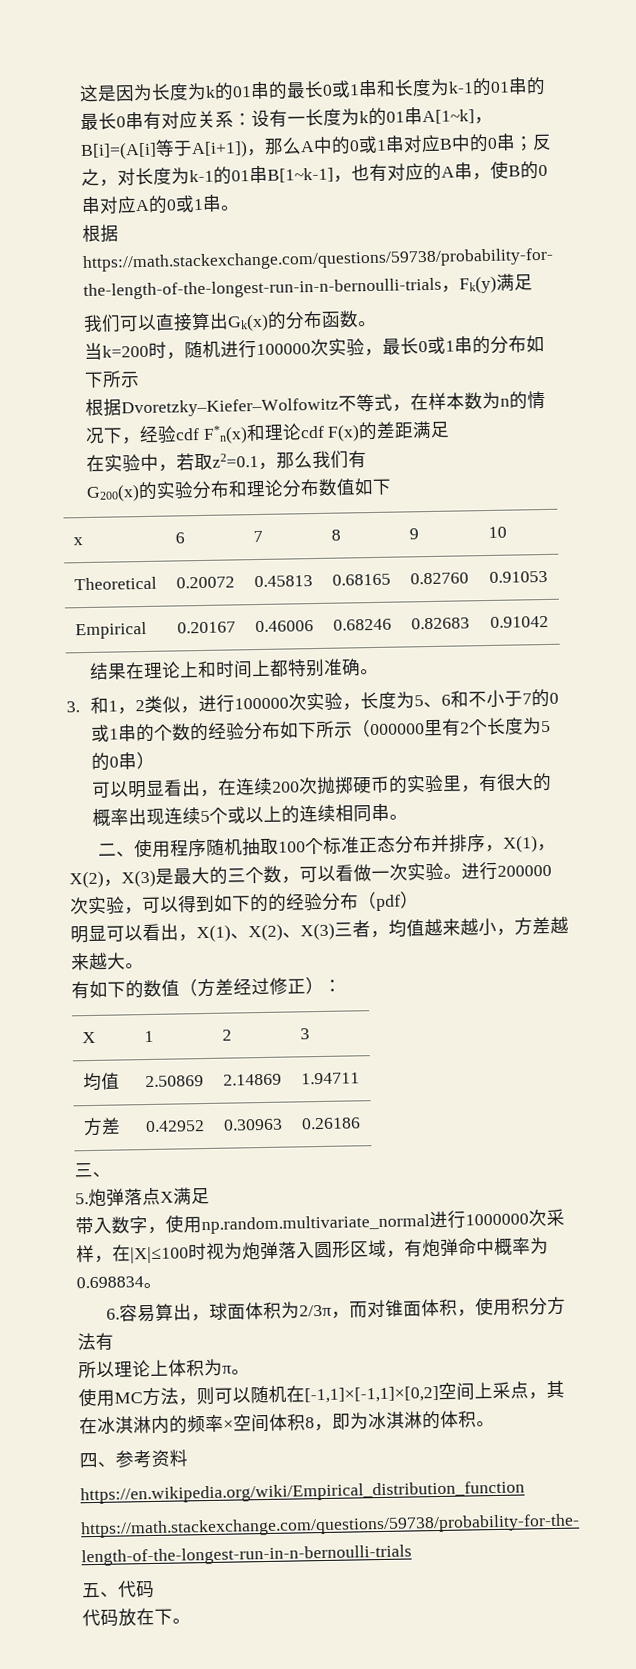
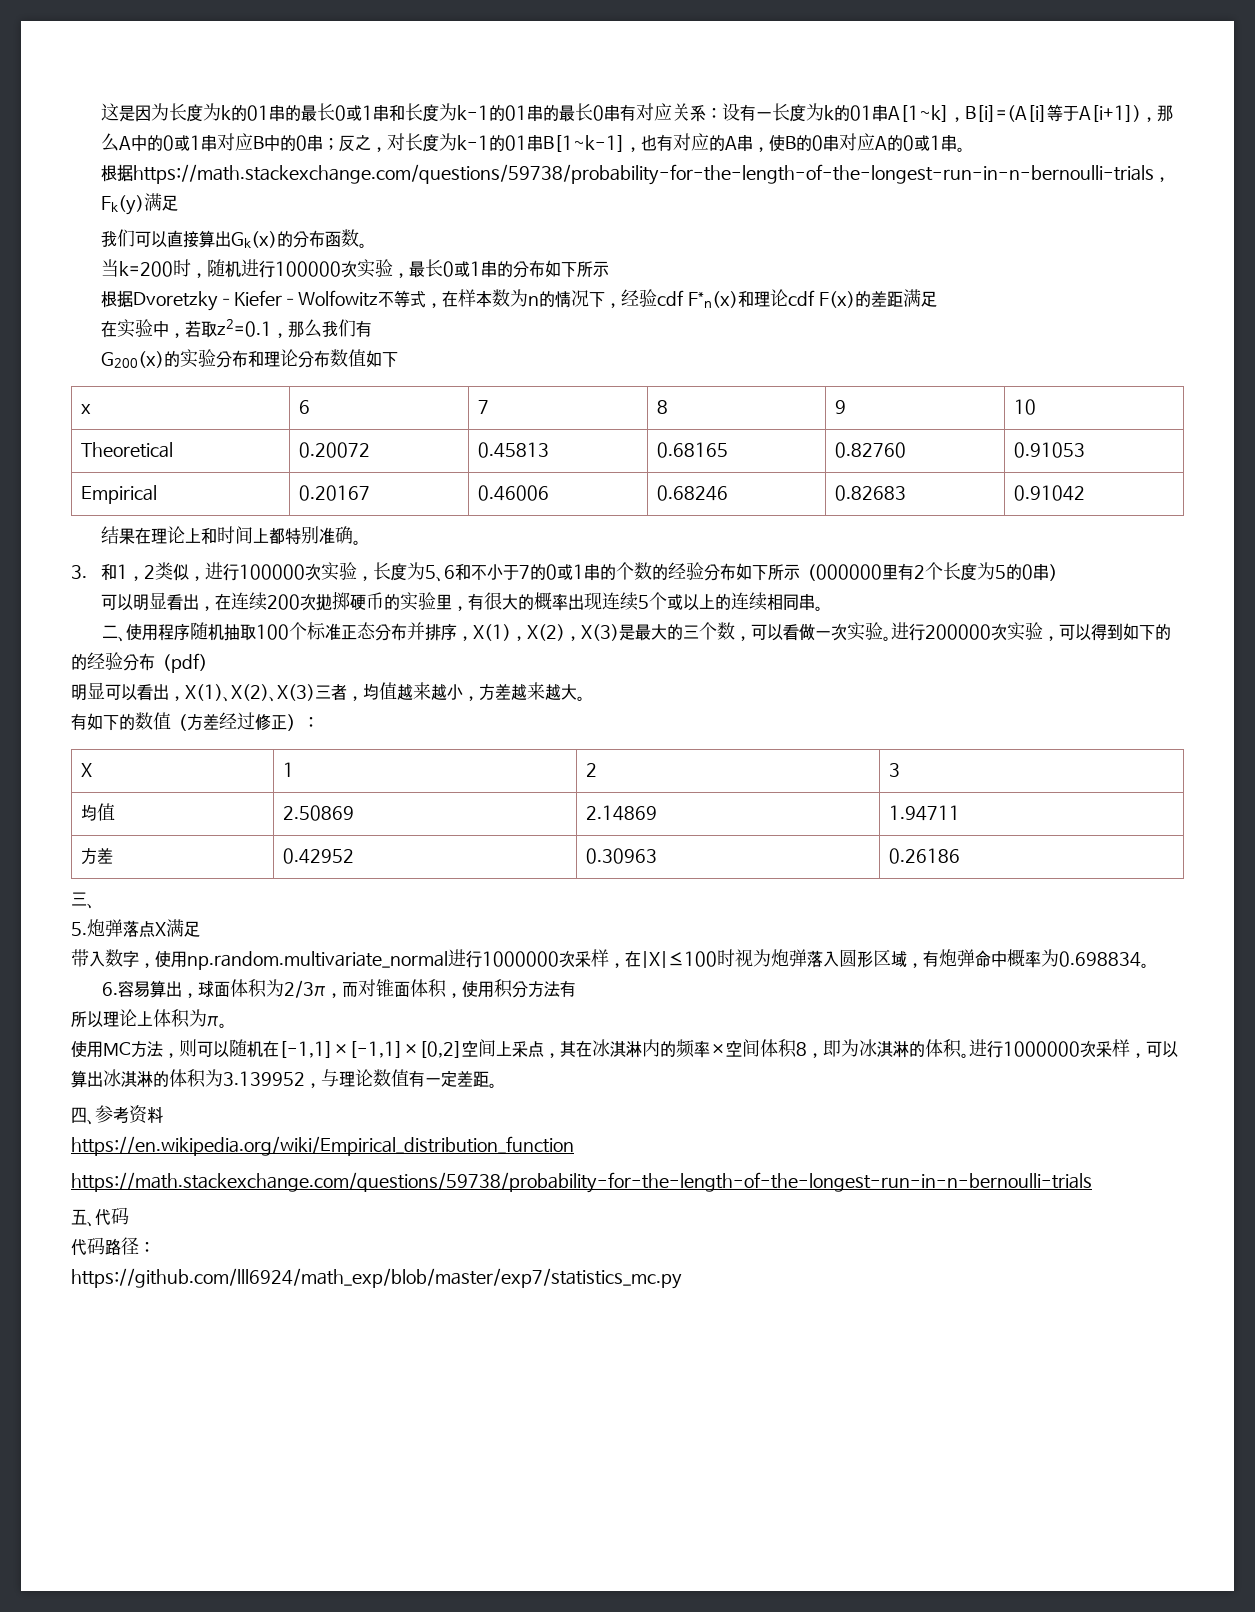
+ 进行1000000次采样，可以算出冰淇淋的体积为3.139952，与理论数值有一定差距。
- 代码放在下。
+ 代码路径：
+ https://github.com/lll6924/math_exp/blob/master/exp7/statistics_mc.py

